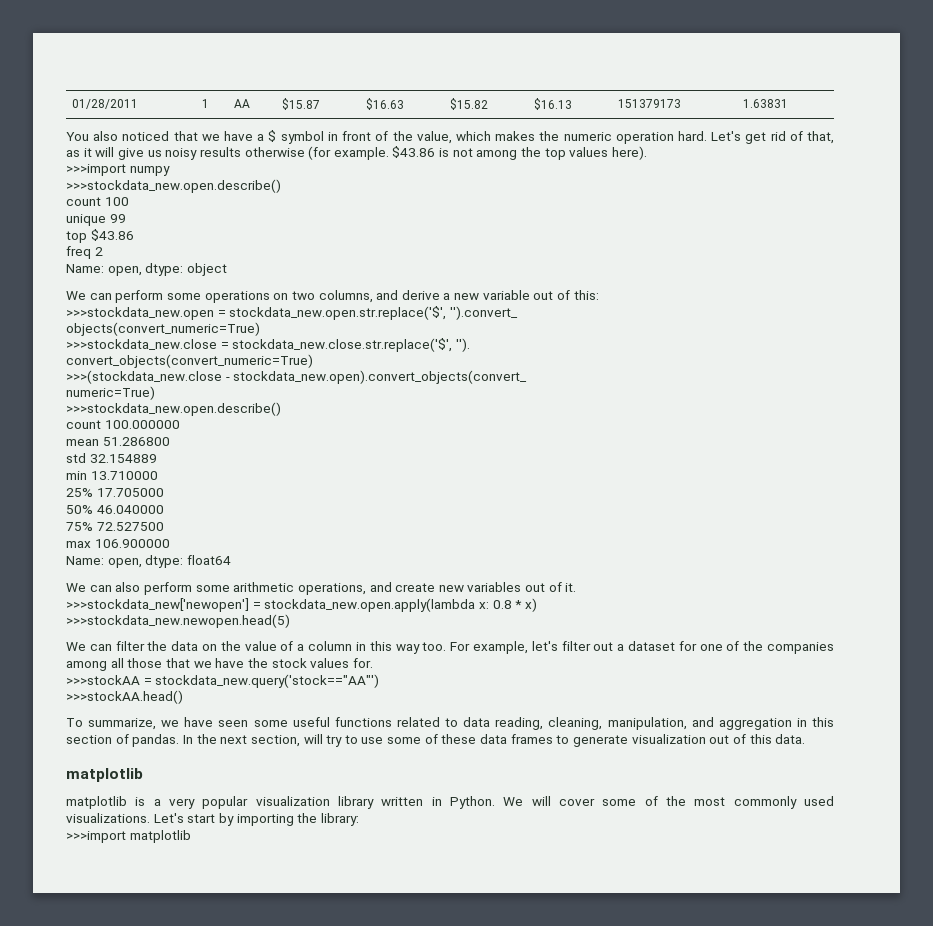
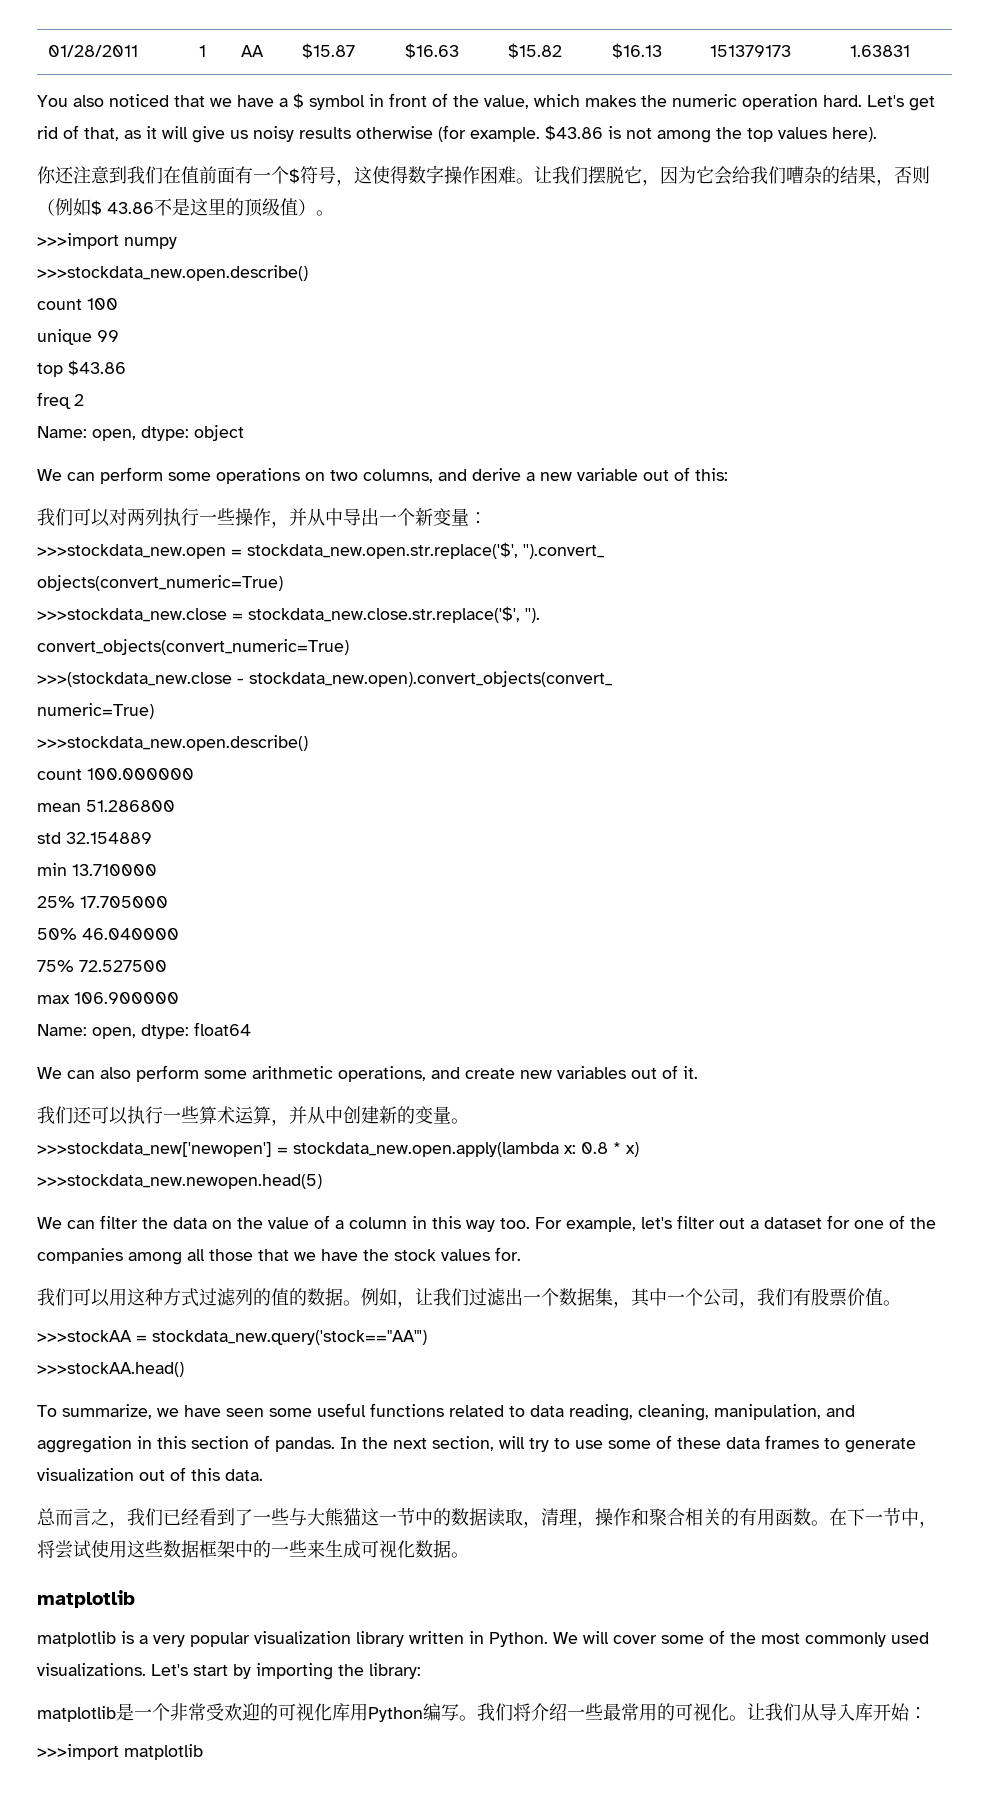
+ 你还注意到我们在值前面有一个$符号，这使得数字操作困难。让我们摆脱它，因为它会给我们嘈杂的结果，否则（例如$ 43.86不是这里的顶级值）。
+ 我们可以对两列执行一些操作，并从中导出一个新变量：
+ 我们还可以执行一些算术运算，并从中创建新的变量。
+ 我们可以用这种方式过滤列的值的数据。例如，让我们过滤出一个数据集，其中一个公司，我们有股票价值。
+ 总而言之，我们已经看到了一些与大熊猫这一节中的数据读取，清理，操作和聚合相关的有用函数。在下一节中，将尝试使用这些数据框架中的一些来生成可视化数据。
+ matplotlib是一个非常受欢迎的可视化库用Python编写。我们将介绍一些最常用的可视化。让我们从导入库开始：

